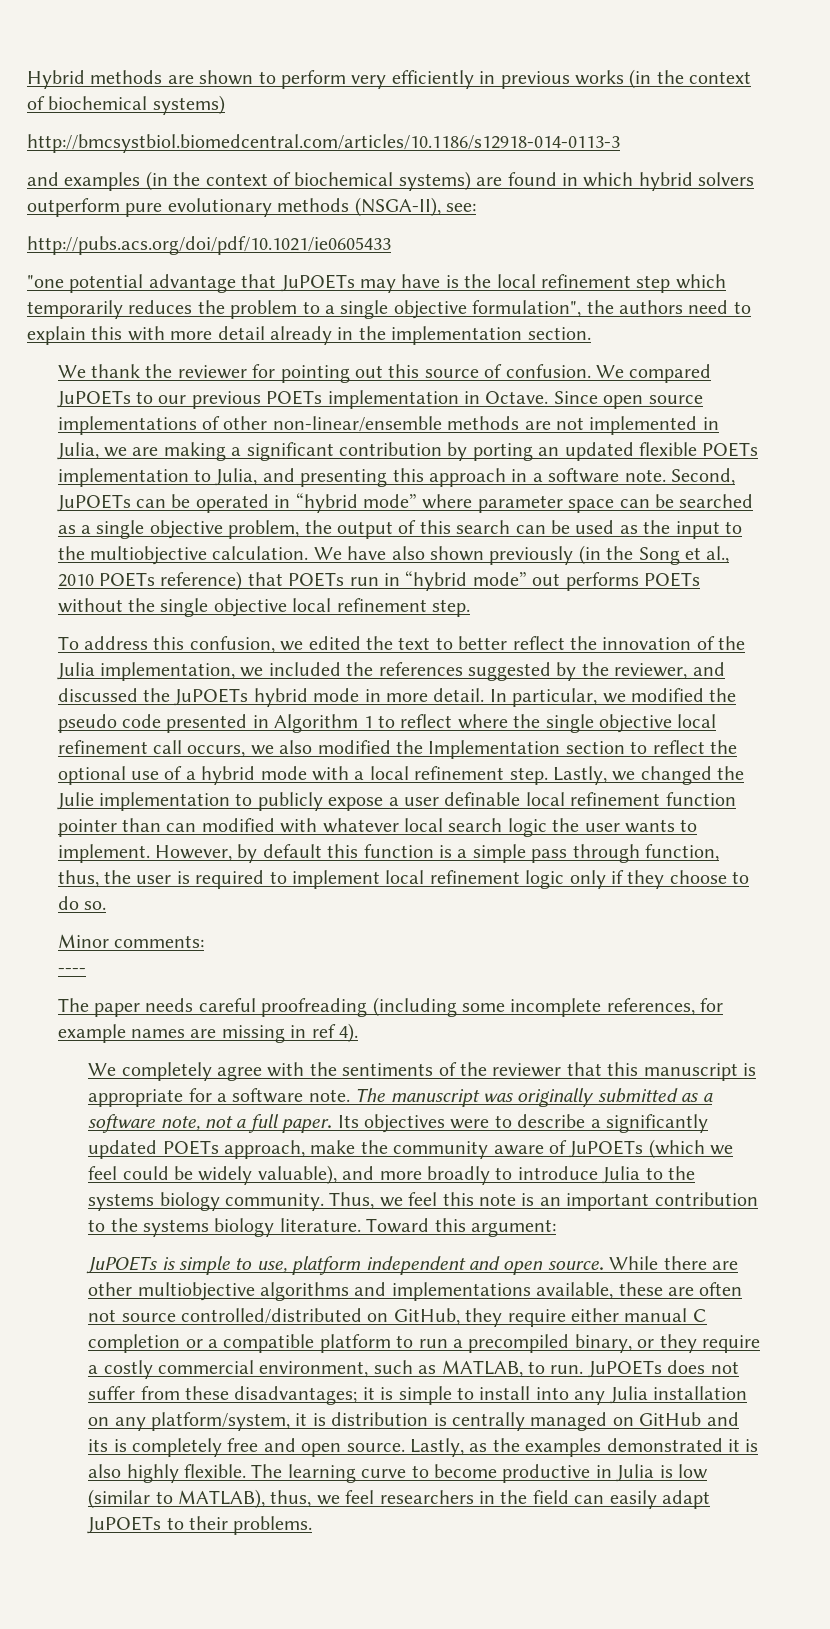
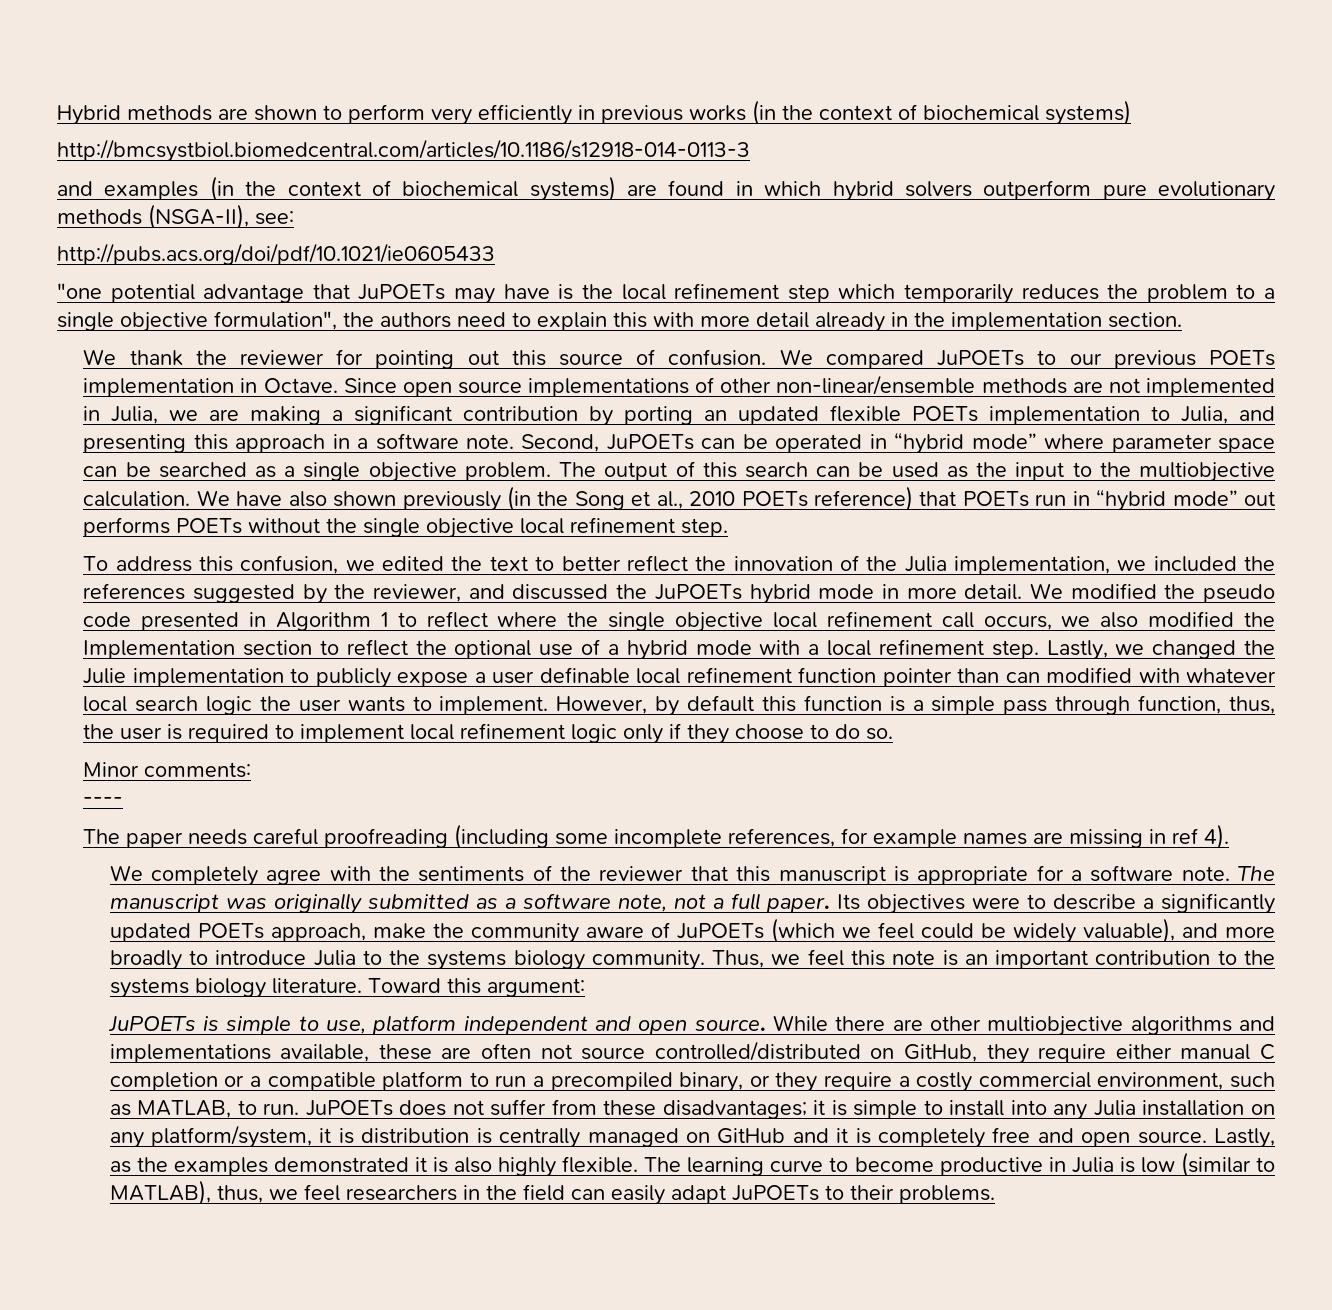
- Second, JuPOETs can be operated in “hybrid mode” where parameter space can be searched as a single objective problem, the output of this search can be used as the input to the multiobjective calculation.
+ Second, JuPOETs can be operated in “hybrid mode” where parameter space can be searched as a single objective problem. The output of this search can be used as the input to the multiobjective calculation.
- In particular, we modified the pseudo code presented in Algorithm 1 to reflect where the single objective local refinement call occurs, we also modified the Implementation section to reflect the optional use of a hybrid mode with a local refinement step.
+ We modified the pseudo code presented in Algorithm 1 to reflect where the single objective local refinement call occurs, we also modified the Implementation section to reflect the optional use of a hybrid mode with a local refinement step.
- JuPOETs does not suffer from these disadvantages; it is simple to install into any Julia installation on any platform/system, it is distribution is centrally managed on GitHub and its is completely free and open source.
+ JuPOETs does not suffer from these disadvantages; it is simple to install into any Julia installation on any platform/system, it is distribution is centrally managed on GitHub and it is completely free and open source.

